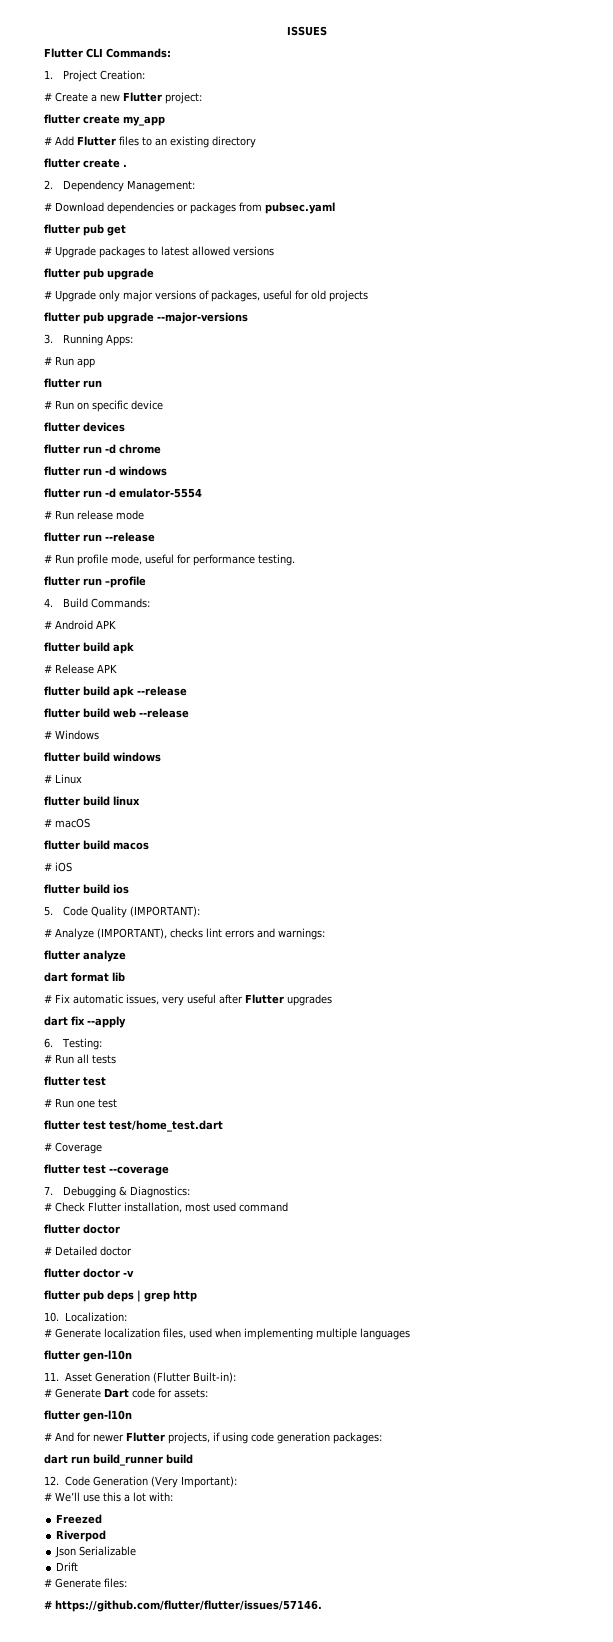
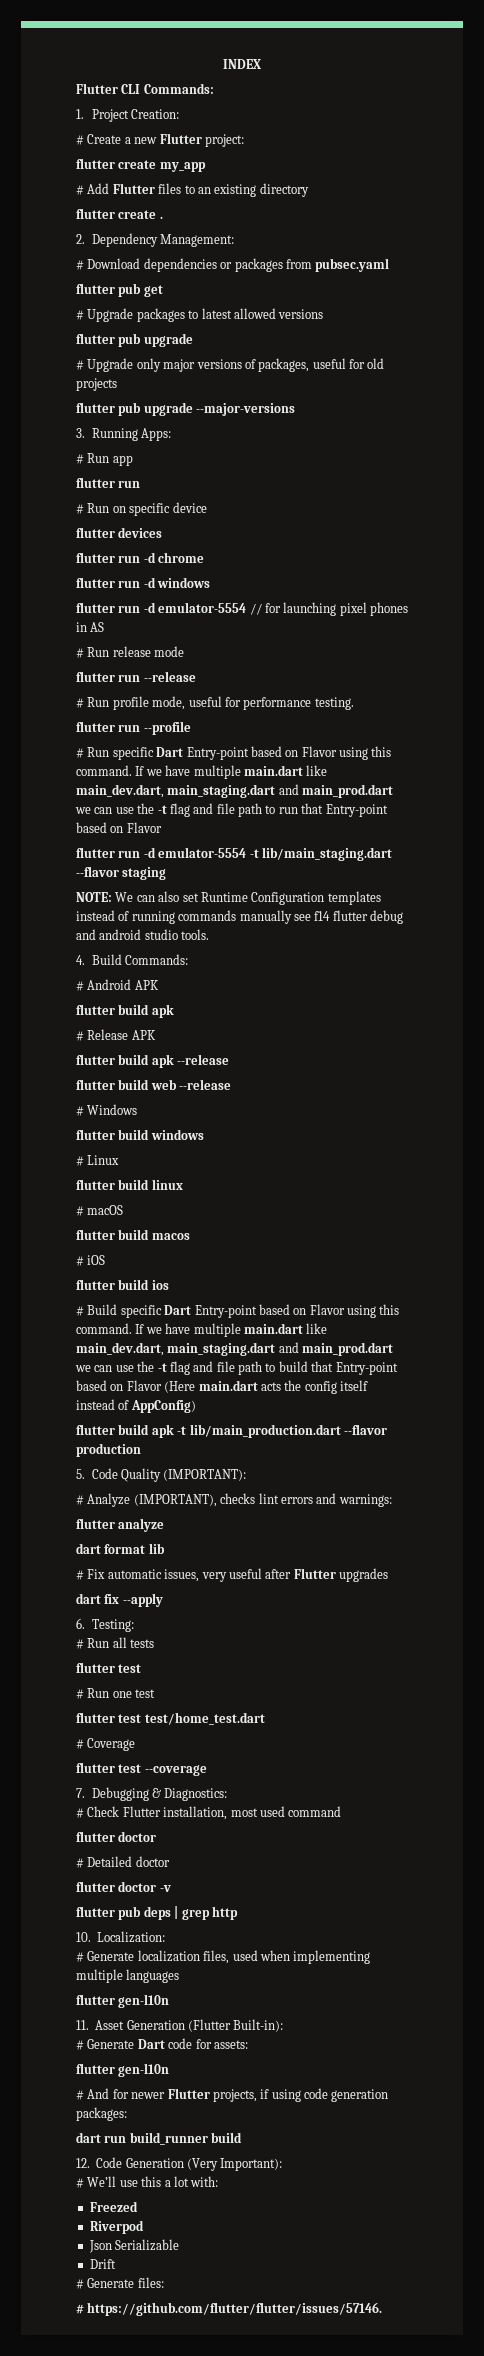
- ISSUES
+ INDEX
- flutter run -d emulator-5554
+ flutter run -d emulator-5554 // for launching pixel phones in AS
- flutter run –profile
+ flutter run --profile
+ # Run specific Dart Entry-point based on Flavor using this command. If we have multiple main.dart like main_dev.dart, main_staging.dart and main_prod.dart we can use the -t flag and file path to run that Entry-point based on Flavor
+ flutter run -d emulator-5554 -t lib/main_staging.dart --flavor staging
+ NOTE: We can also set Runtime Configuration templates instead of running commands manually see f14 flutter debug and android studio tools.
+ # Build specific Dart Entry-point based on Flavor using this command. If we have multiple main.dart like main_dev.dart, main_staging.dart and main_prod.dart we can use the -t flag and file path to build that Entry-point based on Flavor (Here main.dart acts the config itself instead of AppConfig)
+ flutter build apk -t lib/main_production.dart --flavor production

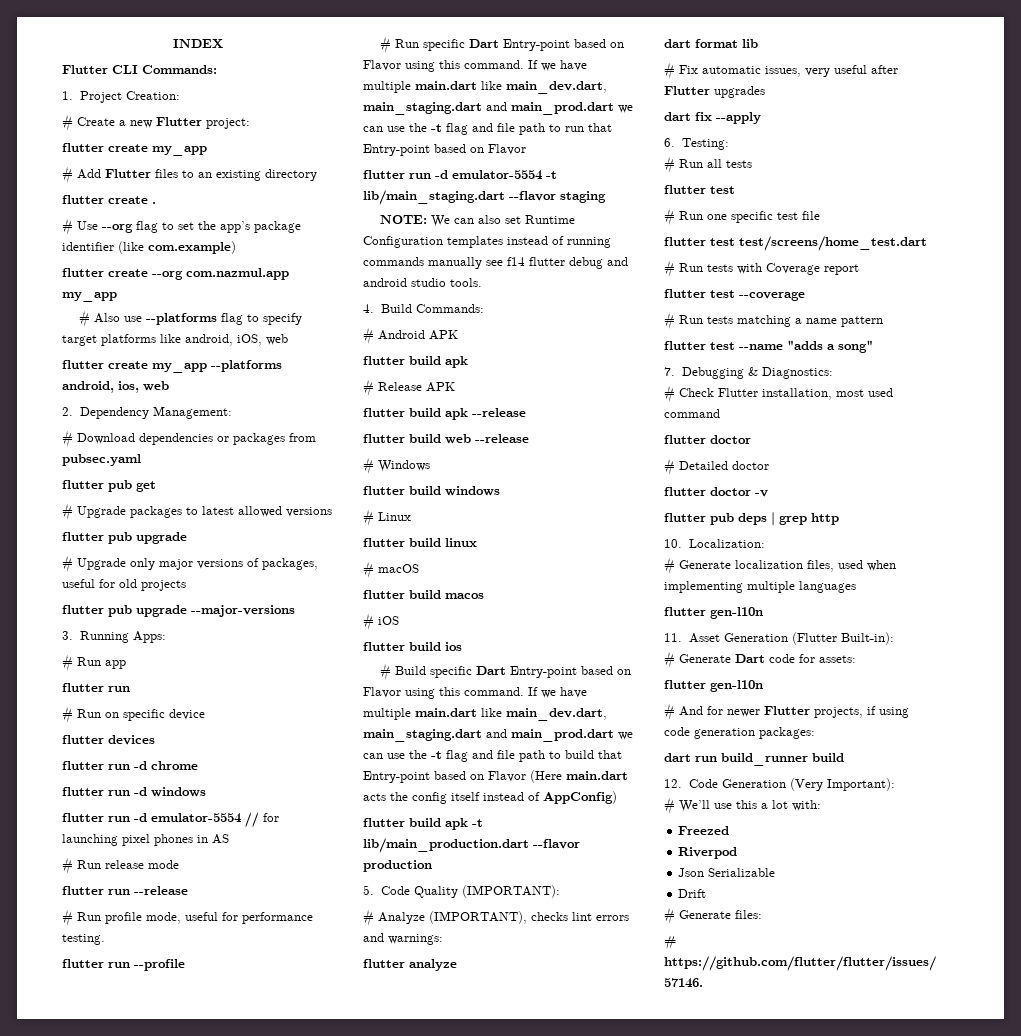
+ # Use --org flag to set the app’s package identifier (like com.example)
+ flutter create --org com.nazmul.app my_app
+ # Also use --platforms flag to specify target platforms like android, iOS, web
+ flutter create my_app --platforms android, ios, web
- # Run one test
- flutter test test/home_test.dart
- # Coverage
+ # Run one specific test file
+ flutter test test/screens/home_test.dart
+ # Run tests with Coverage report
+ # Run tests matching a name pattern
+ flutter test --name "adds a song"

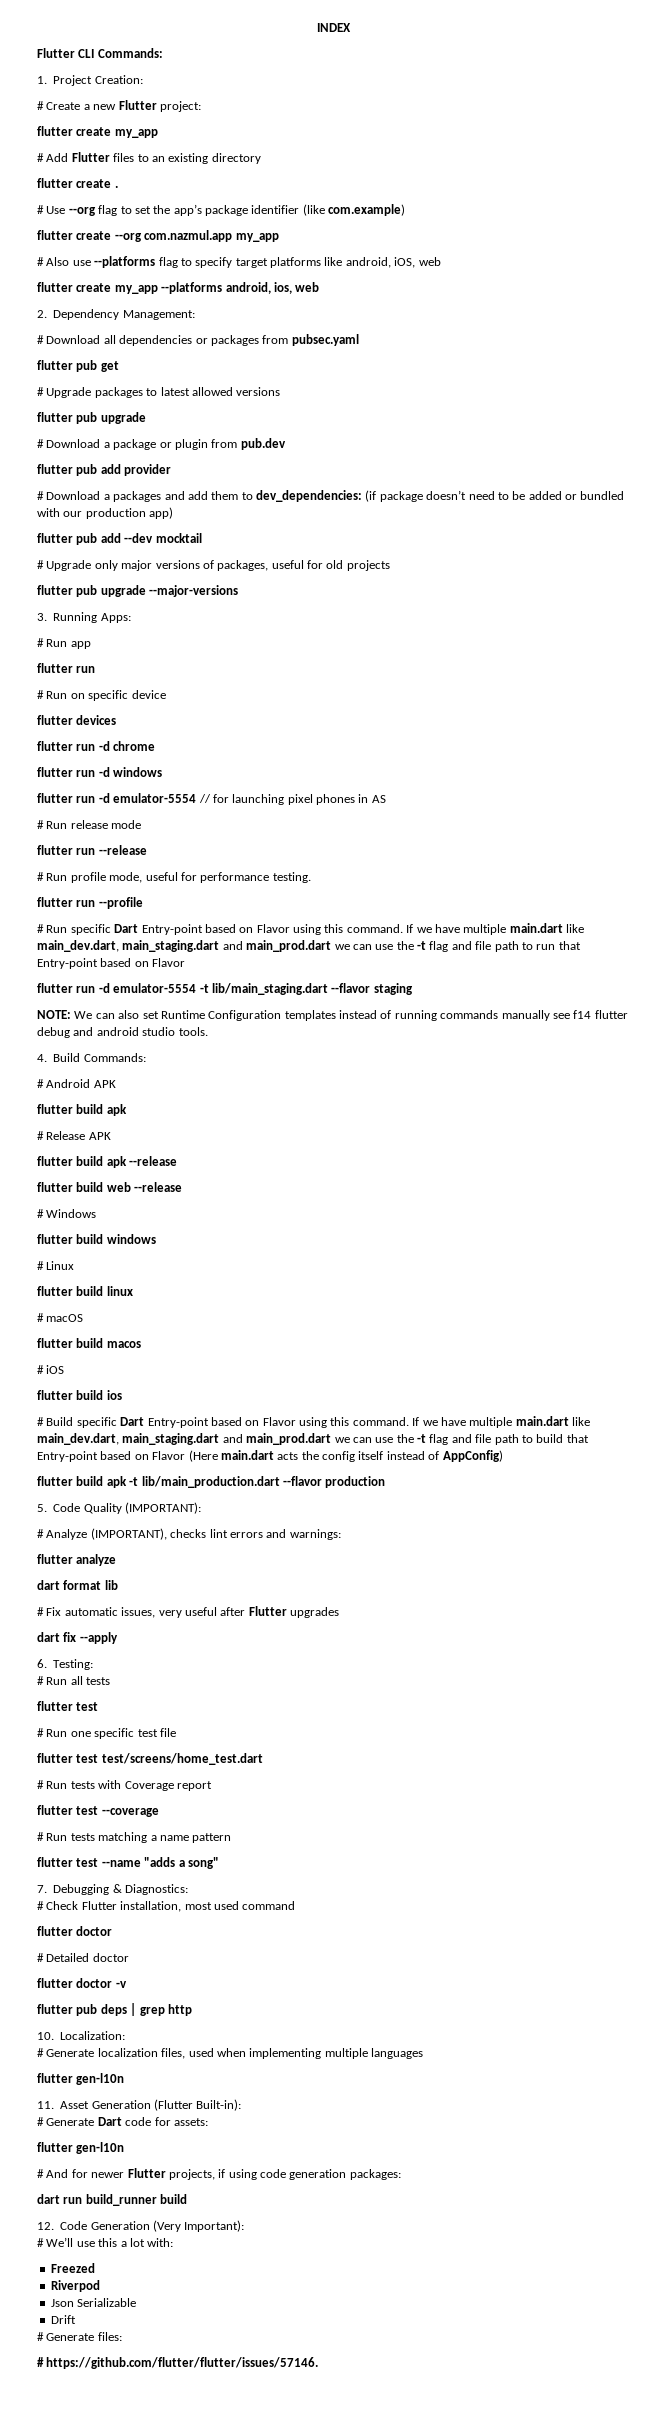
- # Download dependencies or packages from pubsec.yaml
+ # Download all dependencies or packages from pubsec.yaml
+ # Download a package or plugin from pub.dev
+ flutter pub add provider
+ # Download a packages and add them to dev_dependencies: (if package doesn’t need to be added or bundled with our production app)
+ flutter pub add --dev mocktail

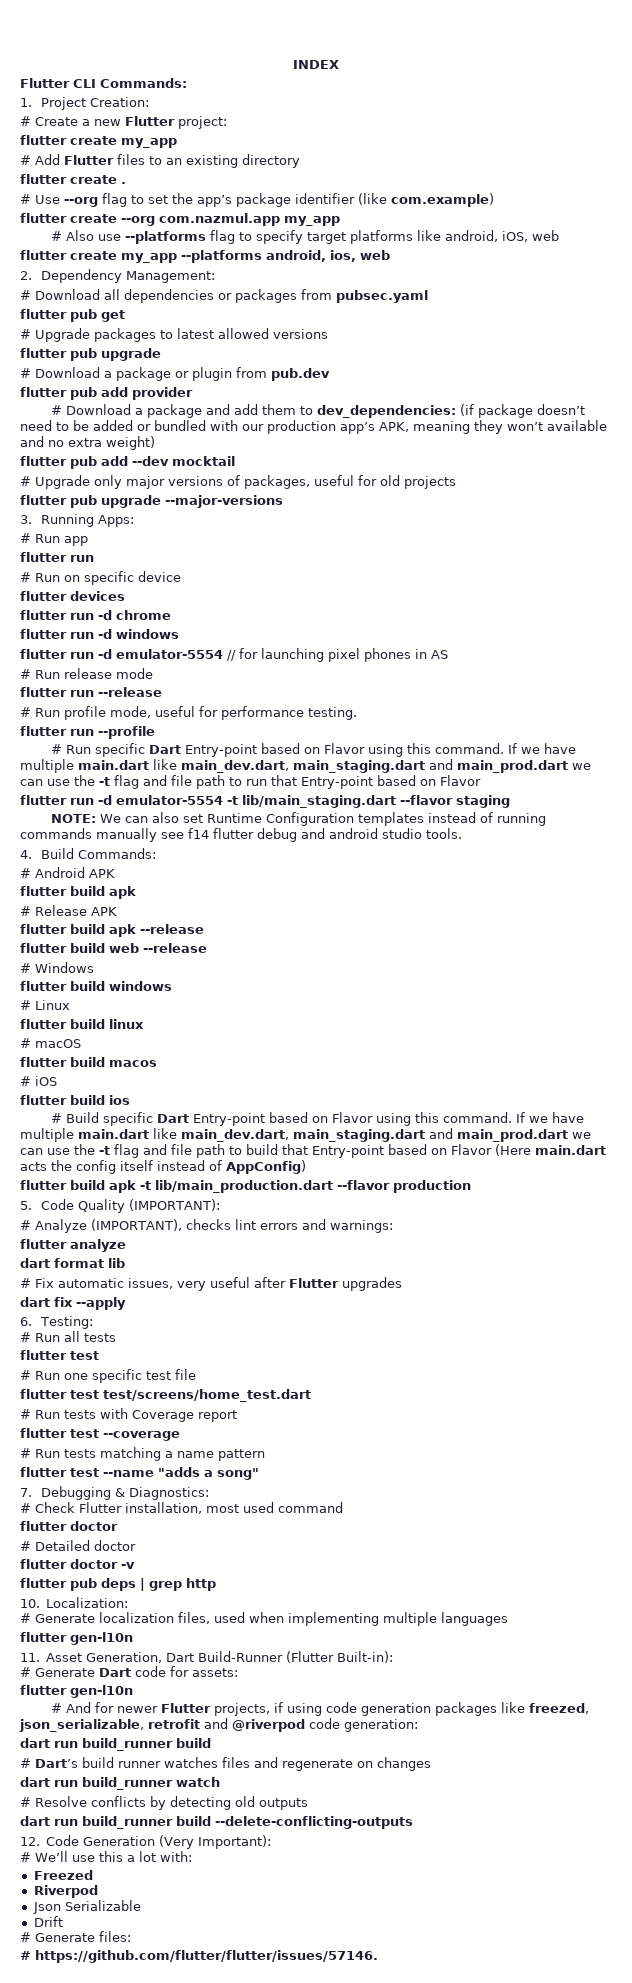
- # Download a packages and add them to dev_dependencies: (if package doesn’t need to be added or bundled with our production app)
+ # Download a package and add them to dev_dependencies: (if package doesn’t need to be added or bundled with our production app’s APK, meaning they won’t available and no extra weight)
- 11. Asset Generation (Flutter Built-in):
+ 11. Asset Generation, Dart Build-Runner (Flutter Built-in):
- # And for newer Flutter projects, if using code generation packages:
+ # And for newer Flutter projects, if using code generation packages like freezed, json_serializable, retrofit and @riverpod code generation:
  dart run build_runner build
+ # Dart’s build runner watches files and regenerate on changes
+ dart run build_runner watch
+ # Resolve conflicts by detecting old outputs
+ dart run build_runner build --delete-conflicting-outputs

